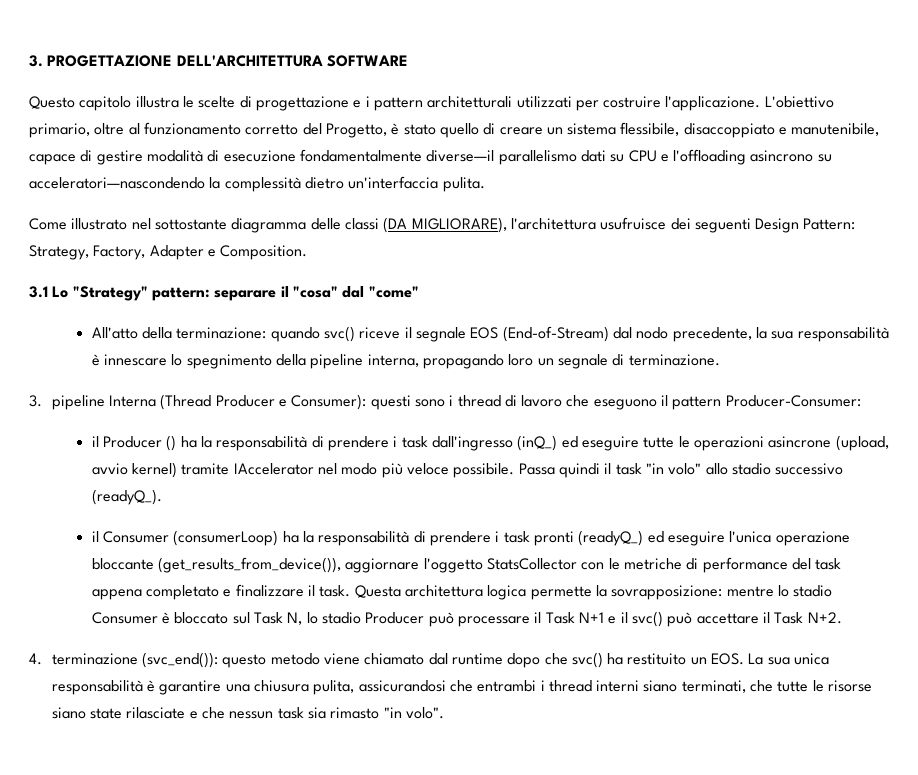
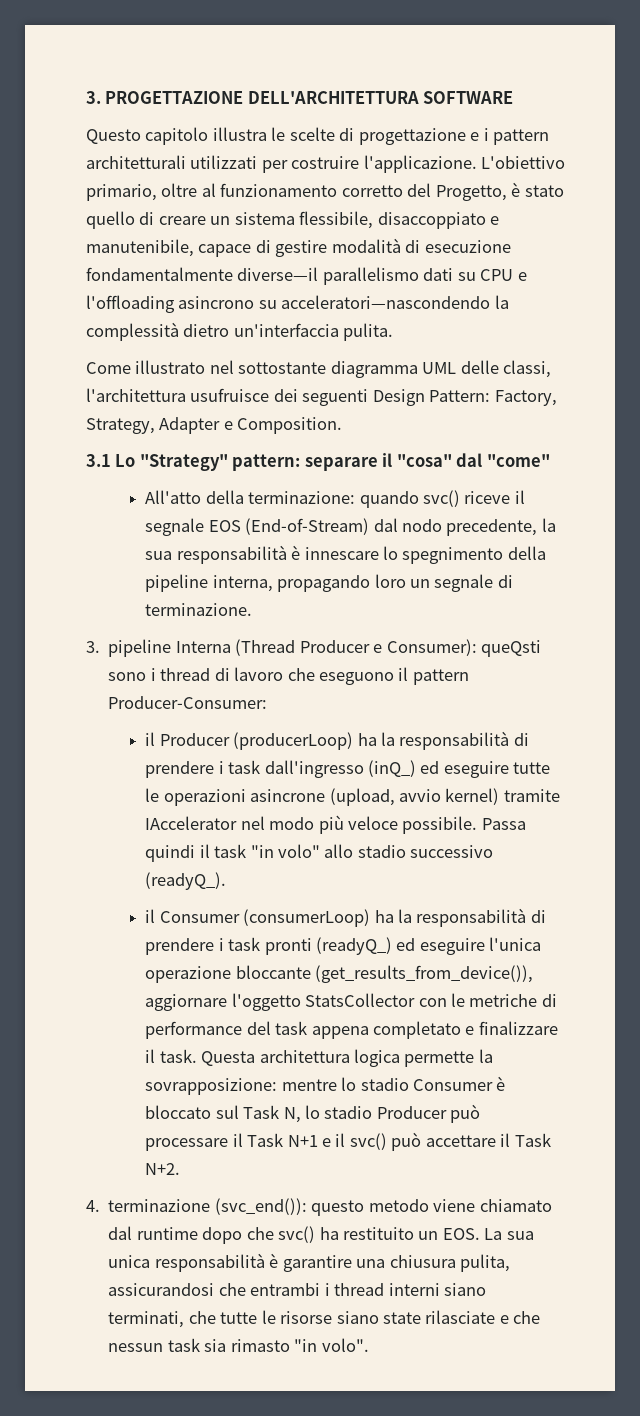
- Come illustrato nel sottostante diagramma delle classi (DA MIGLIORARE), l'architettura usufruisce dei seguenti Design Pattern: Strategy, Factory, Adapter e Composition.
+ Come illustrato nel sottostante diagramma UML delle classi, l'architettura usufruisce dei seguenti Design Pattern: Factory, Strategy, Adapter e Composition.
- 3. pipeline Interna (Thread Producer e Consumer): questi sono i thread di lavoro che eseguono il pattern Producer-Consumer:
+ 3. pipeline Interna (Thread Producer e Consumer): queQsti sono i thread di lavoro che eseguono il pattern Producer-Consumer:
- il Producer () ha la responsabilità di prendere i task dall'ingresso (inQ_) ed eseguire tutte le operazioni asincrone (upload, avvio kernel) tramite IAccelerator nel modo più veloce possibile.
+ il Producer (producerLoop) ha la responsabilità di prendere i task dall'ingresso (inQ_) ed eseguire tutte le operazioni asincrone (upload, avvio kernel) tramite IAccelerator nel modo più veloce possibile.

